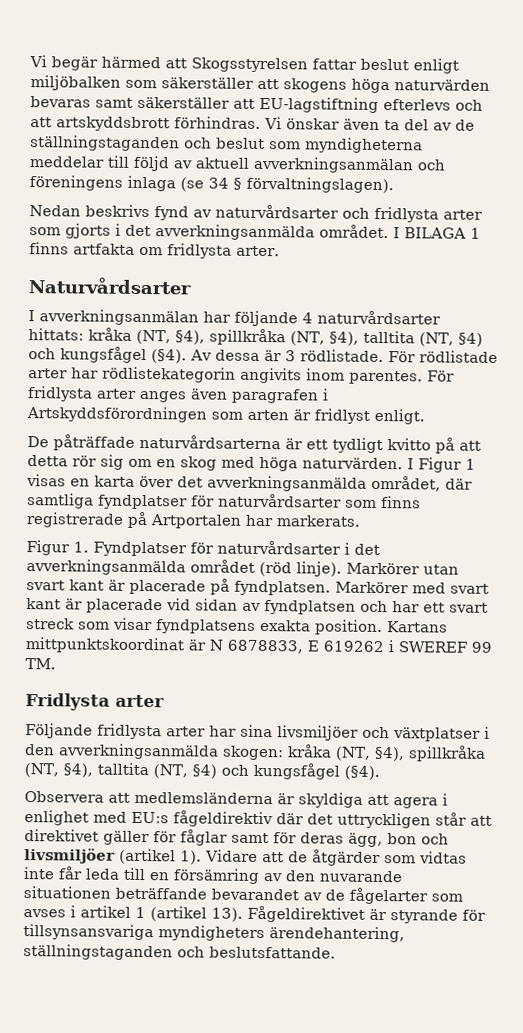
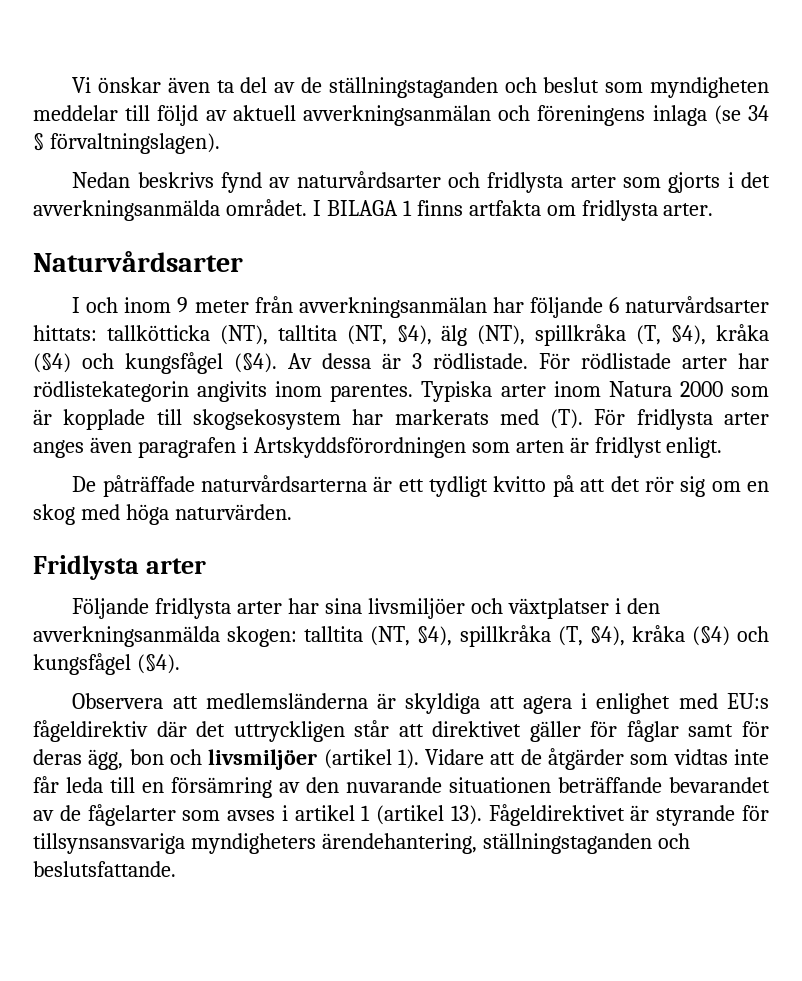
- Vi begär härmed att Skogsstyrelsen fattar beslut enligt miljöbalken som säkerställer att skogens höga naturvärden bevaras samt säkerställer att EU-lagstiftning efterlevs och att artskyddsbrott förhindras. Vi önskar även ta del av de ställningstaganden och beslut som myndigheterna meddelar till följd av aktuell avverkningsanmälan och föreningens inlaga (se 34 § förvaltningslagen).
+ Vi önskar även ta del av de ställningstaganden och beslut som myndigheten meddelar till följd av aktuell avverkningsanmälan och föreningens inlaga (se 34 § förvaltningslagen).
- I avverkningsanmälan har följande 4 naturvårdsarter hittats: kråka (NT, §4), spillkråka (NT, §4), talltita (NT, §4) och kungsfågel (§4).
+ I och inom 9 meter från avverkningsanmälan har följande 6 naturvårdsarter hittats: tallkötticka (NT), talltita (NT, §4), älg (NT), spillkråka (T, §4), kråka (§4) och kungsfågel (§4).
- För fridlysta arter anges även paragrafen i Artskyddsförordningen som arten är fridlyst enligt.
+ Typiska arter inom Natura 2000 som är kopplade till skogsekosystem har markerats med (T). För fridlysta arter anges även paragrafen i Artskyddsförordningen som arten är fridlyst enligt.
- De påträffade naturvårdsarterna är ett tydligt kvitto på att detta rör sig om en skog med höga naturvärden. I Figur 1 visas en karta över det avverkningsanmälda området, där samtliga fyndplatser för naturvårdsarter som finns registrerade på Artportalen har markerats.
- Figur 1. Fyndplatser för naturvårdsarter i det avverkningsanmälda området (röd linje). Markörer utan svart kant är placerade på fyndplatsen. Markörer med svart kant är placerade vid sidan av fyndplatsen och har ett svart streck som visar fyndplatsens exakta position. Kartans mittpunktskoordinat är N 6878833, E 619262 i SWEREF 99 TM.
+ De påträffade naturvårdsarterna är ett tydligt kvitto på att det rör sig om en skog med höga naturvärden.
- Följande fridlysta arter har sina livsmiljöer och växtplatser i den avverkningsanmälda skogen: kråka (NT, §4), spillkråka (NT, §4), talltita (NT, §4) och kungsfågel (§4).
+ Följande fridlysta arter har sina livsmiljöer och växtplatser i den avverkningsanmälda skogen: talltita (NT, §4), spillkråka (T, §4), kråka (§4) och kungsfågel (§4).

